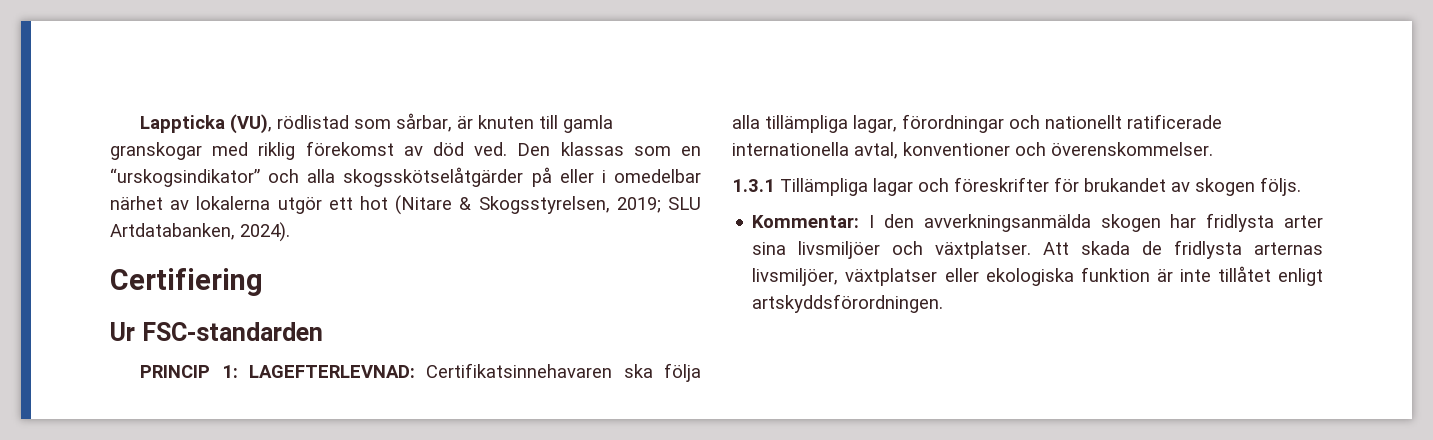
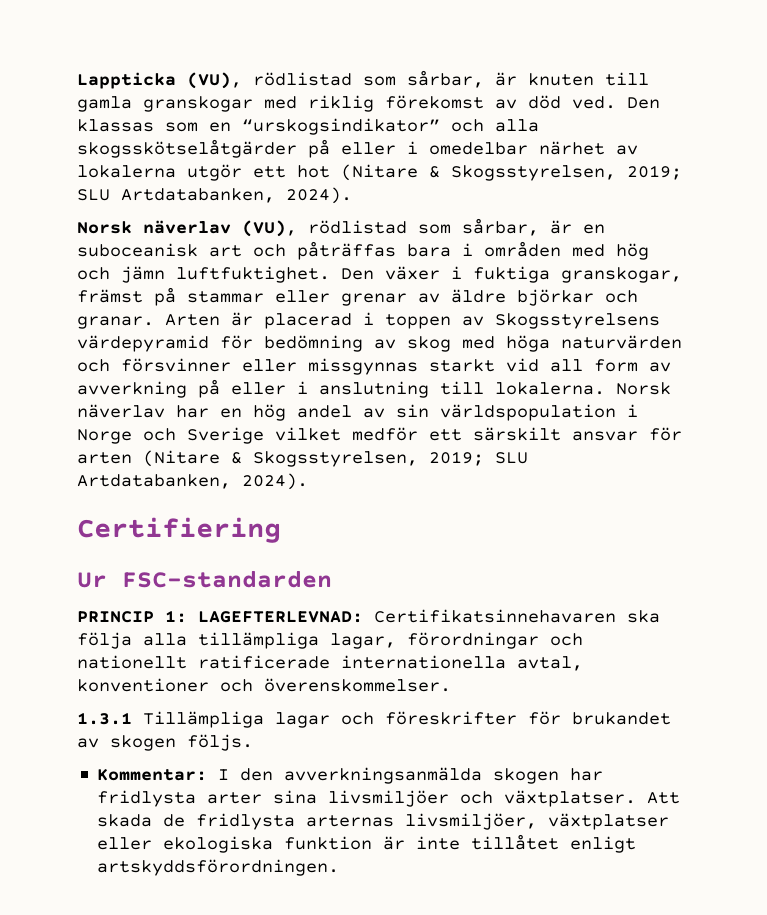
+ Norsk näverlav (VU), rödlistad som sårbar, är en suboceanisk art och påträffas bara i områden med hög och jämn luftfuktighet. Den växer i fuktiga granskogar, främst på stammar eller grenar av äldre björkar och granar. Arten är placerad i toppen av Skogsstyrelsens värdepyramid för bedömning av skog med höga naturvärden och försvinner eller missgynnas starkt vid all form av avverkning på eller i anslutning till lokalerna. Norsk näverlav har en hög andel av sin världspopulation i Norge och Sverige vilket medför ett särskilt ansvar för arten (Nitare & Skogsstyrelsen, 2019; SLU Artdatabanken, 2024).

